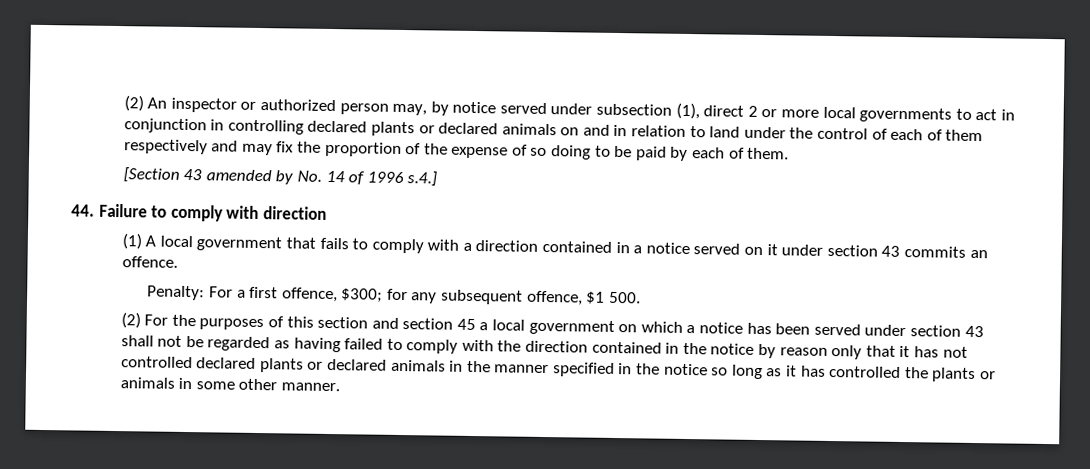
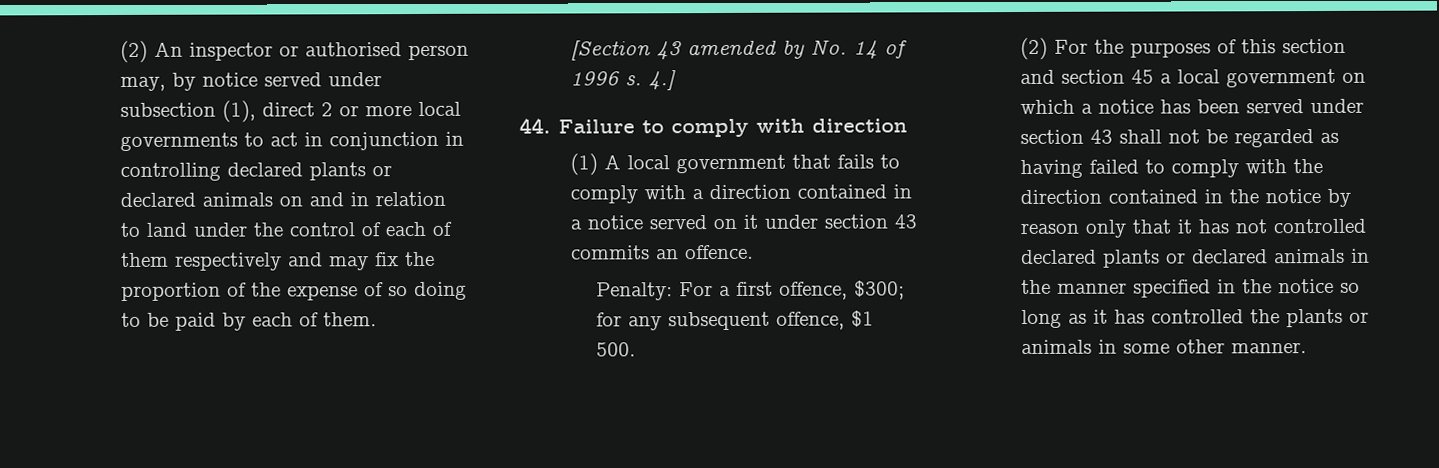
- (2) An inspector or authorized person may, by notice served under subsection (1), direct 2 or more local governments to act in conjunction in controlling declared plants or declared animals on and in relation to land under the control of each of them respectively and may fix the proportion of the expense of so doing to be paid by each of them.
+ (2) An inspector or authorised person may, by notice served under subsection (1), direct 2 or more local governments to act in conjunction in controlling declared plants or declared animals on and in relation to land under the control of each of them respectively and may fix the proportion of the expense of so doing to be paid by each of them.
- [Section 43 amended by No. 14 of 1996 s.4.]
+ [Section 43 amended by No. 14 of 1996 s. 4.]

